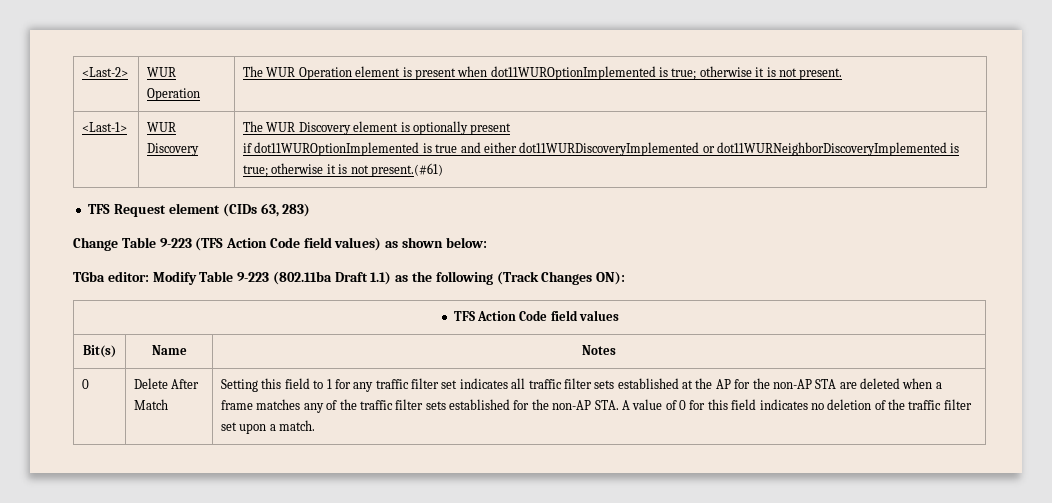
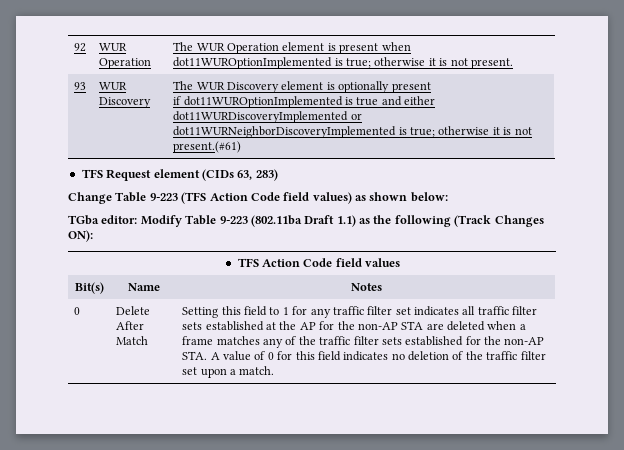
- <Last-2> | WUR Operation | The WUR Operation element is present when dot11WUROptionImplemented is true; otherwise it is not present.
+ 92 | WUR Operation | The WUR Operation element is present when dot11WUROptionImplemented is true; otherwise it is not present.
- <Last-1> | WUR Discovery | The WUR Discovery element is optionally present
+ 93 | WUR Discovery | The WUR Discovery element is optionally present

